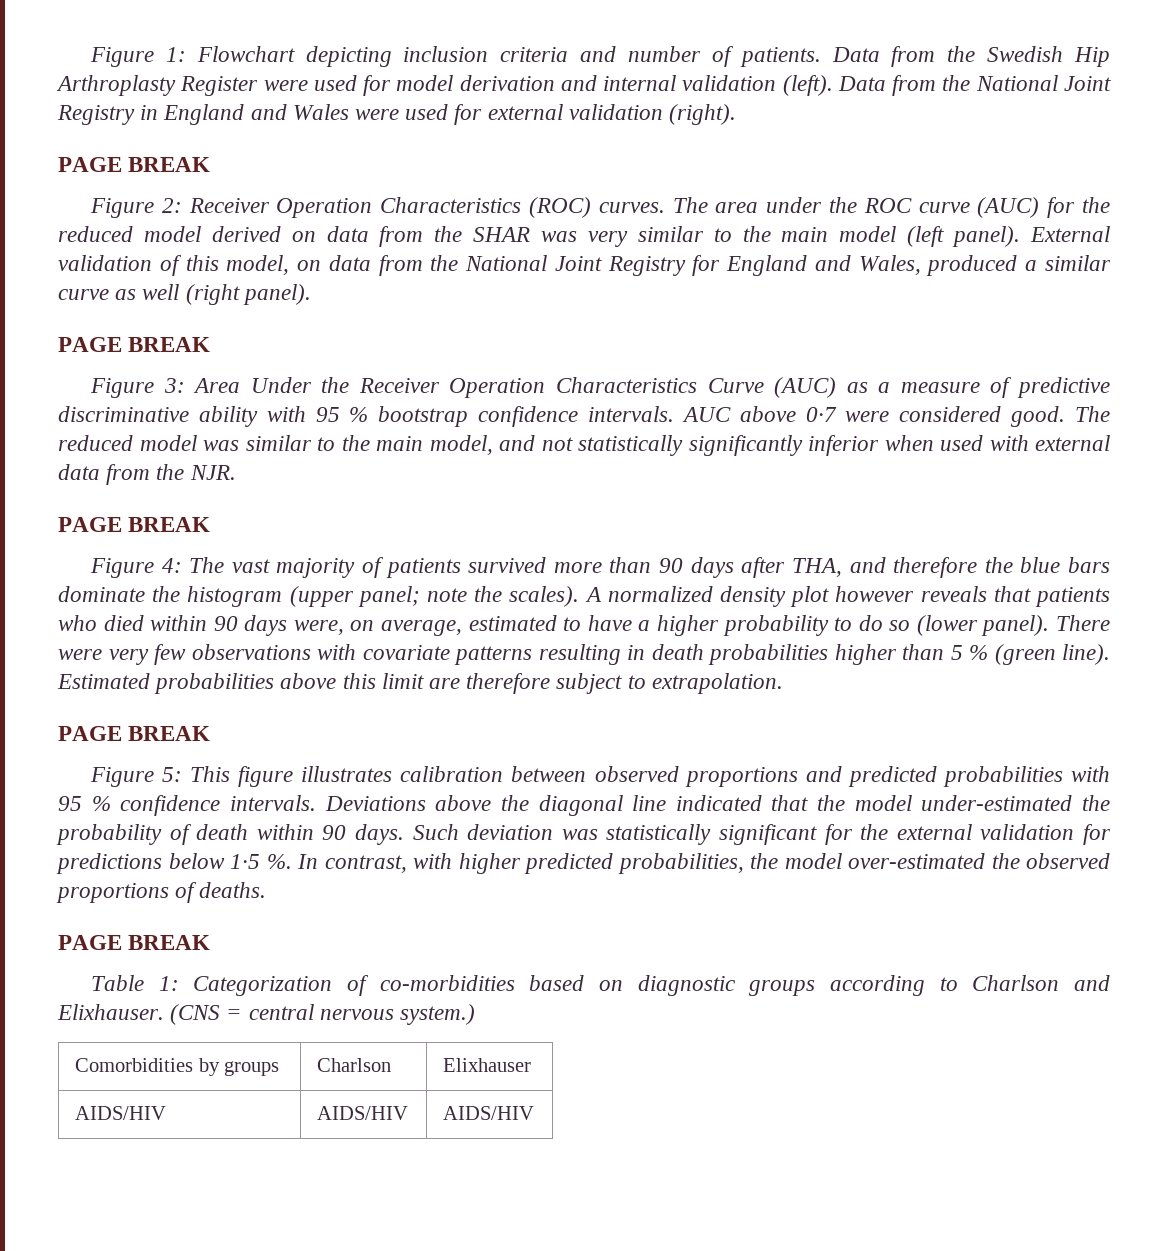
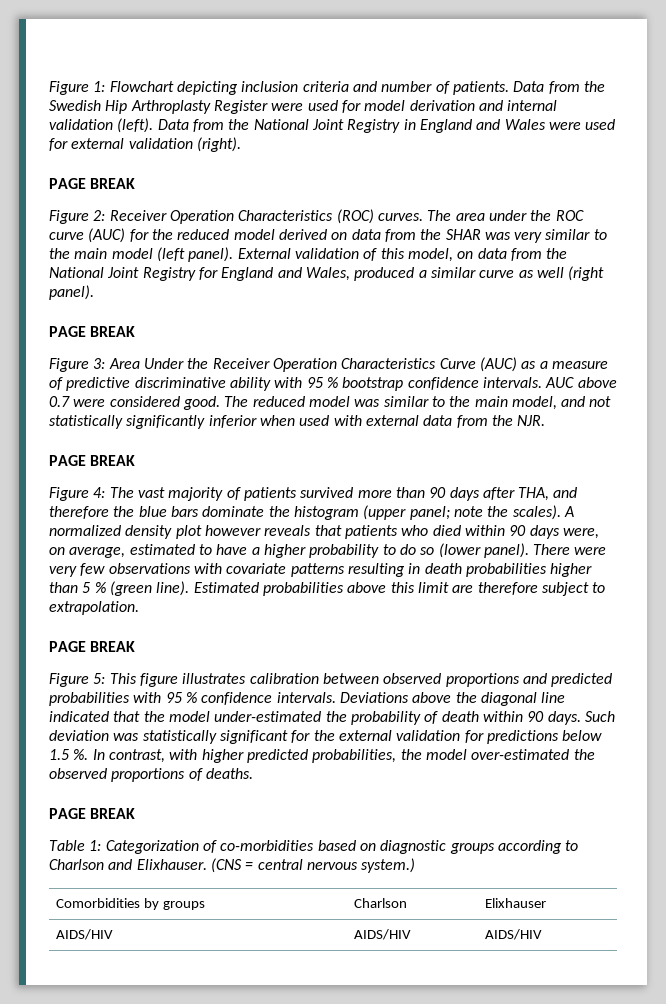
- AUC above 0·7 were considered good.
+ AUC above 0.7 were considered good.
- Such deviation was statistically significant for the external validation for predictions below 1·5 %.
+ Such deviation was statistically significant for the external validation for predictions below 1.5 %.

